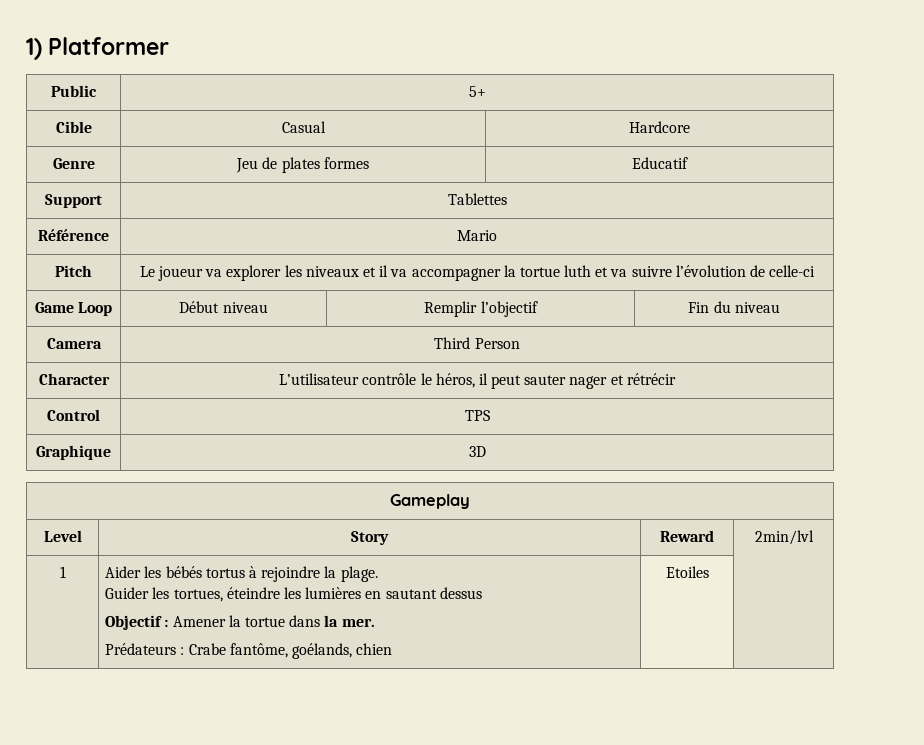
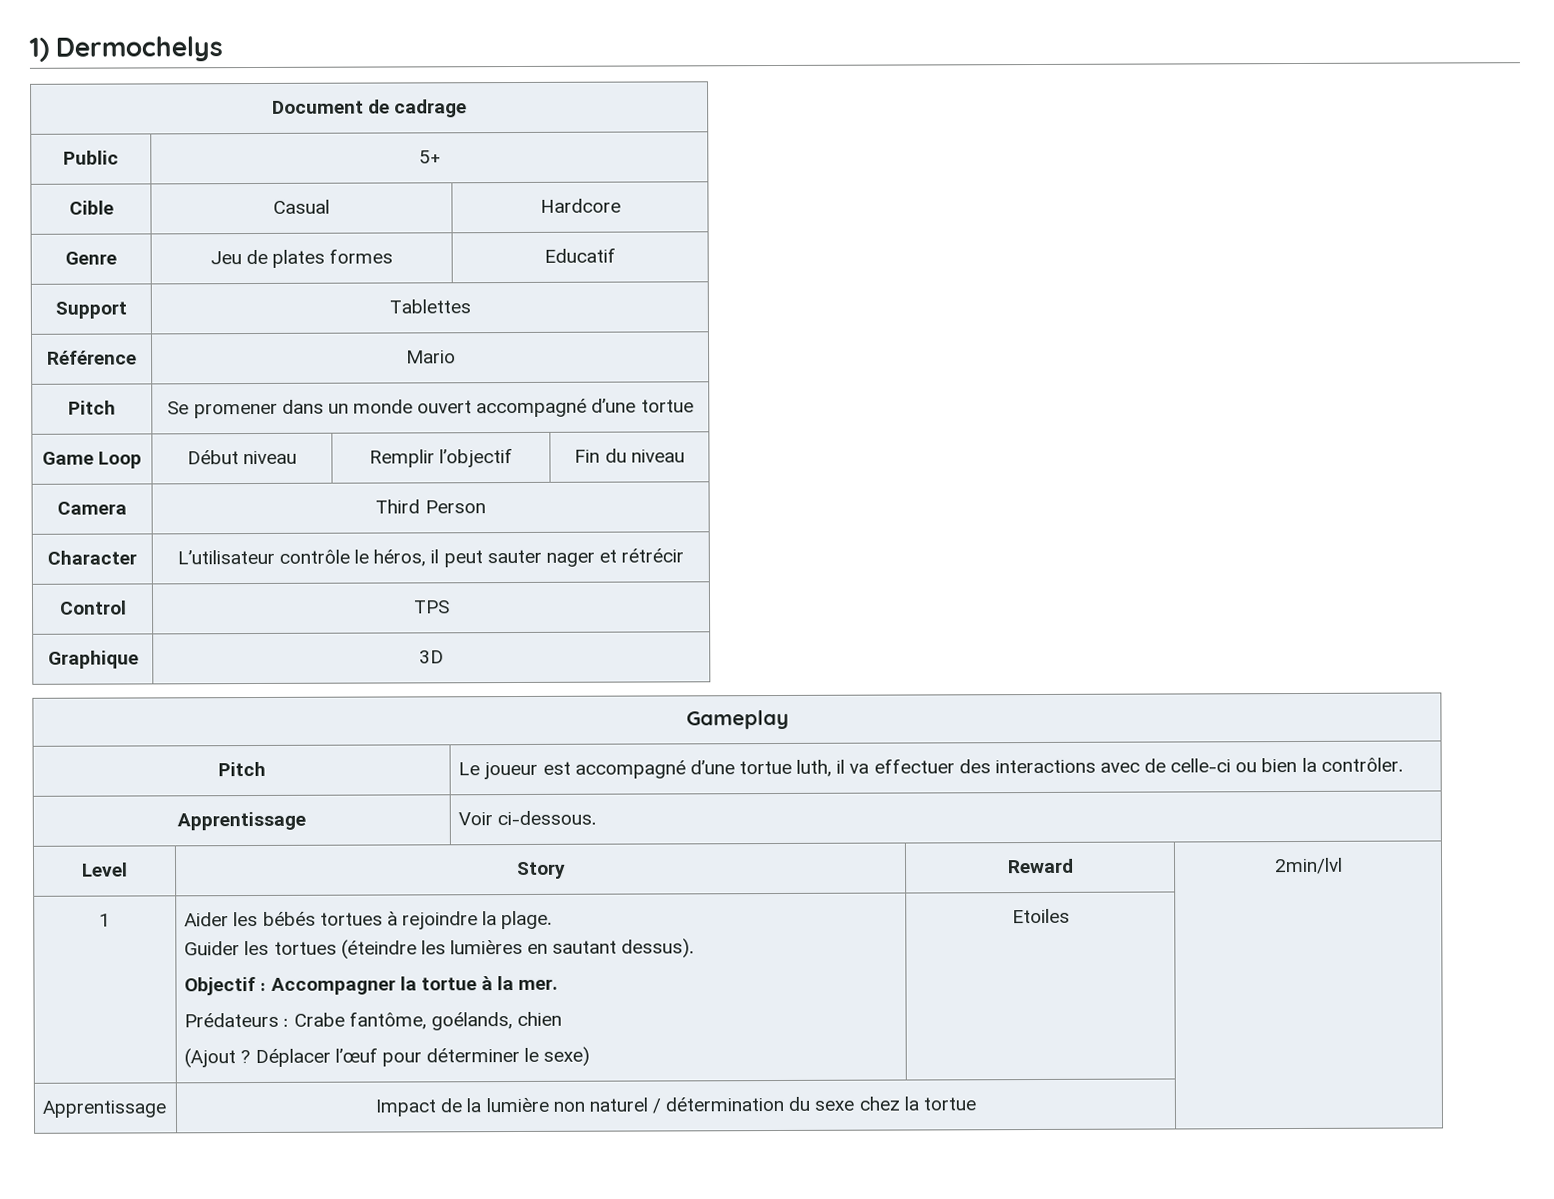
- 1) Platformer
+ 1) Dermochelys
+ Document de cadrage
- Pitch | Le joueur va explorer les niveaux et il va accompagner la tortue luth et va suivre l’évolution de celle-ci
+ Pitch | Se promener dans un monde ouvert accompagné d’une tortue
+ Pitch | Le joueur est accompagné d’une tortue luth, il va effectuer des interactions avec de celle-ci ou bien la contrôler.
+ Apprentissage | Voir ci-dessous.
- Aider les bébés tortus à rejoindre la plage.
+ Aider les bébés tortues à rejoindre la plage.
- Guider les tortues, éteindre les lumières en sautant dessus
+ Guider les tortues (éteindre les lumières en sautant dessus).
- Objectif : Amener la tortue dans la mer.
+ Objectif : Accompagner la tortue à la mer.
- Etoiles
+ (Ajout ? Déplacer l’œuf pour déterminer le sexe) | Etoiles |
+ Apprentissage | Impact de la lumière non naturel / détermination du sexe chez la tortue |

